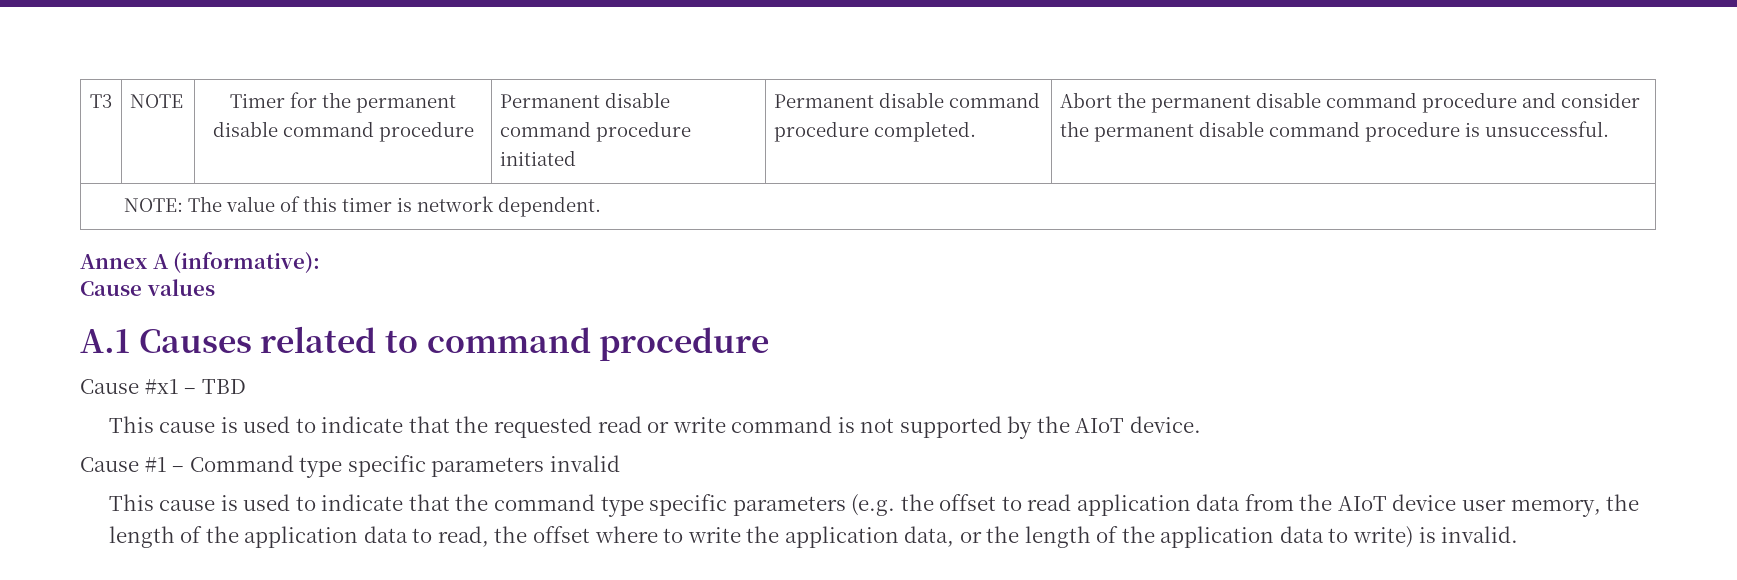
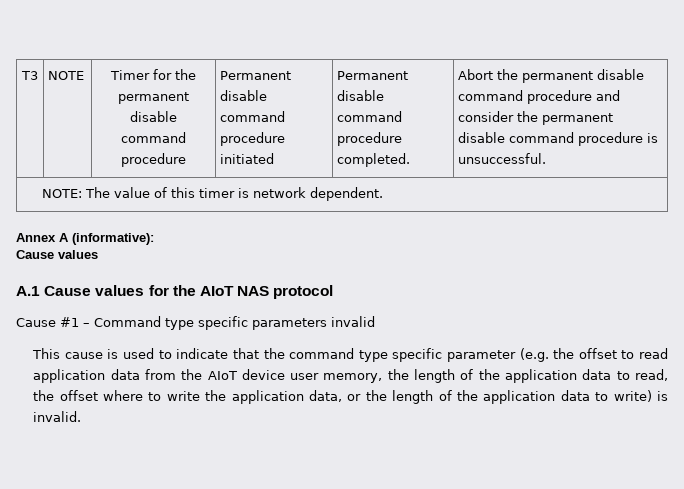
- A.1 Causes related to command procedure
- Cause #x1 – TBD
- This cause is used to indicate that the requested read or write command is not supported by the AIoT device.
+ A.1 Cause values for the AIoT NAS protocol
- This cause is used to indicate that the command type specific parameters (e.g. the offset to read application data from the AIoT device user memory, the length of the application data to read, the offset where to write the application data, or the length of the application data to write) is invalid.
+ This cause is used to indicate that the command type specific parameter (e.g. the offset to read application data from the AIoT device user memory, the length of the application data to read, the offset where to write the application data, or the length of the application data to write) is invalid.

